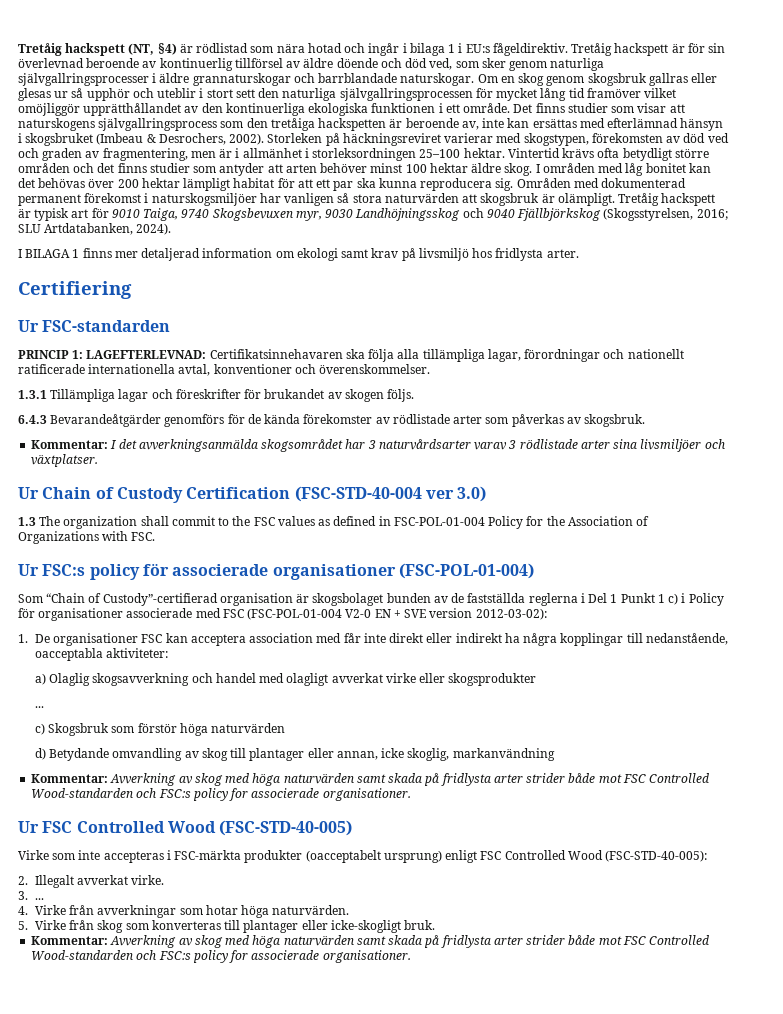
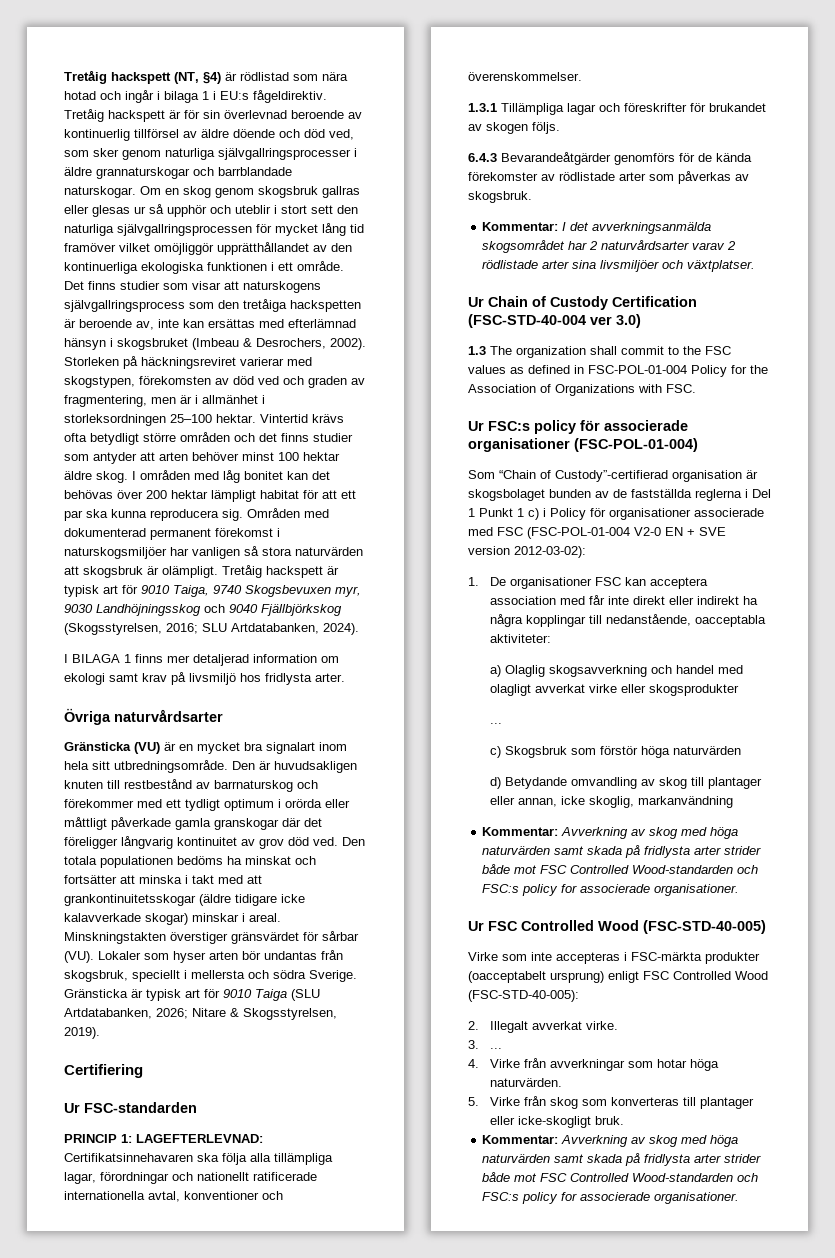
+ Övriga naturvårdsarter
+ Gränsticka (VU) är en mycket bra signalart inom hela sitt utbredningsområde. Den är huvudsakligen knuten till restbestånd av barrnaturskog och förekommer med ett tydligt optimum i orörda eller måttligt påverkade gamla granskogar där det föreligger långvarig kontinuitet av grov död ved. Den totala populationen bedöms ha minskat och fortsätter att minska i takt med att grankontinuitetsskogar (äldre tidigare icke kalavverkade skogar) minskar i areal. Minskningstakten överstiger gränsvärdet för sårbar (VU). Lokaler som hyser arten bör undantas från skogsbruk, speciellt i mellersta och södra Sverige. Gränsticka är typisk art för 9010 Taiga (SLU Artdatabanken, 2026; Nitare & Skogsstyrelsen, 2019).
- Kommentar: I det avverkningsanmälda skogsområdet har 3 naturvårdsarter varav 3 rödlistade arter sina livsmiljöer och växtplatser.
+ Kommentar: I det avverkningsanmälda skogsområdet har 2 naturvårdsarter varav 2 rödlistade arter sina livsmiljöer och växtplatser.

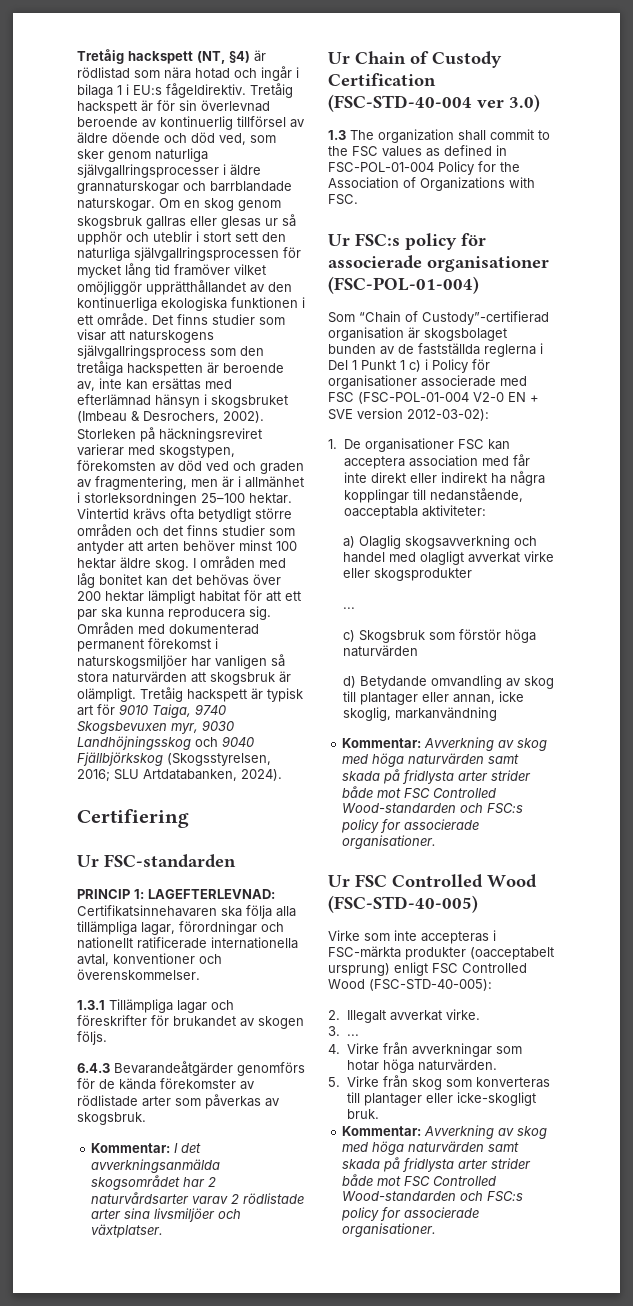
- I BILAGA 1 finns mer detaljerad information om ekologi samt krav på livsmiljö hos fridlysta arter.
- Övriga naturvårdsarter
- Gränsticka (VU) är en mycket bra signalart inom hela sitt utbredningsområde. Den är huvudsakligen knuten till restbestånd av barrnaturskog och förekommer med ett tydligt optimum i orörda eller måttligt påverkade gamla granskogar där det föreligger långvarig kontinuitet av grov död ved. Den totala populationen bedöms ha minskat och fortsätter att minska i takt med att grankontinuitetsskogar (äldre tidigare icke kalavverkade skogar) minskar i areal. Minskningstakten överstiger gränsvärdet för sårbar (VU). Lokaler som hyser arten bör undantas från skogsbruk, speciellt i mellersta och södra Sverige. Gränsticka är typisk art för 9010 Taiga (SLU Artdatabanken, 2026; Nitare & Skogsstyrelsen, 2019).

